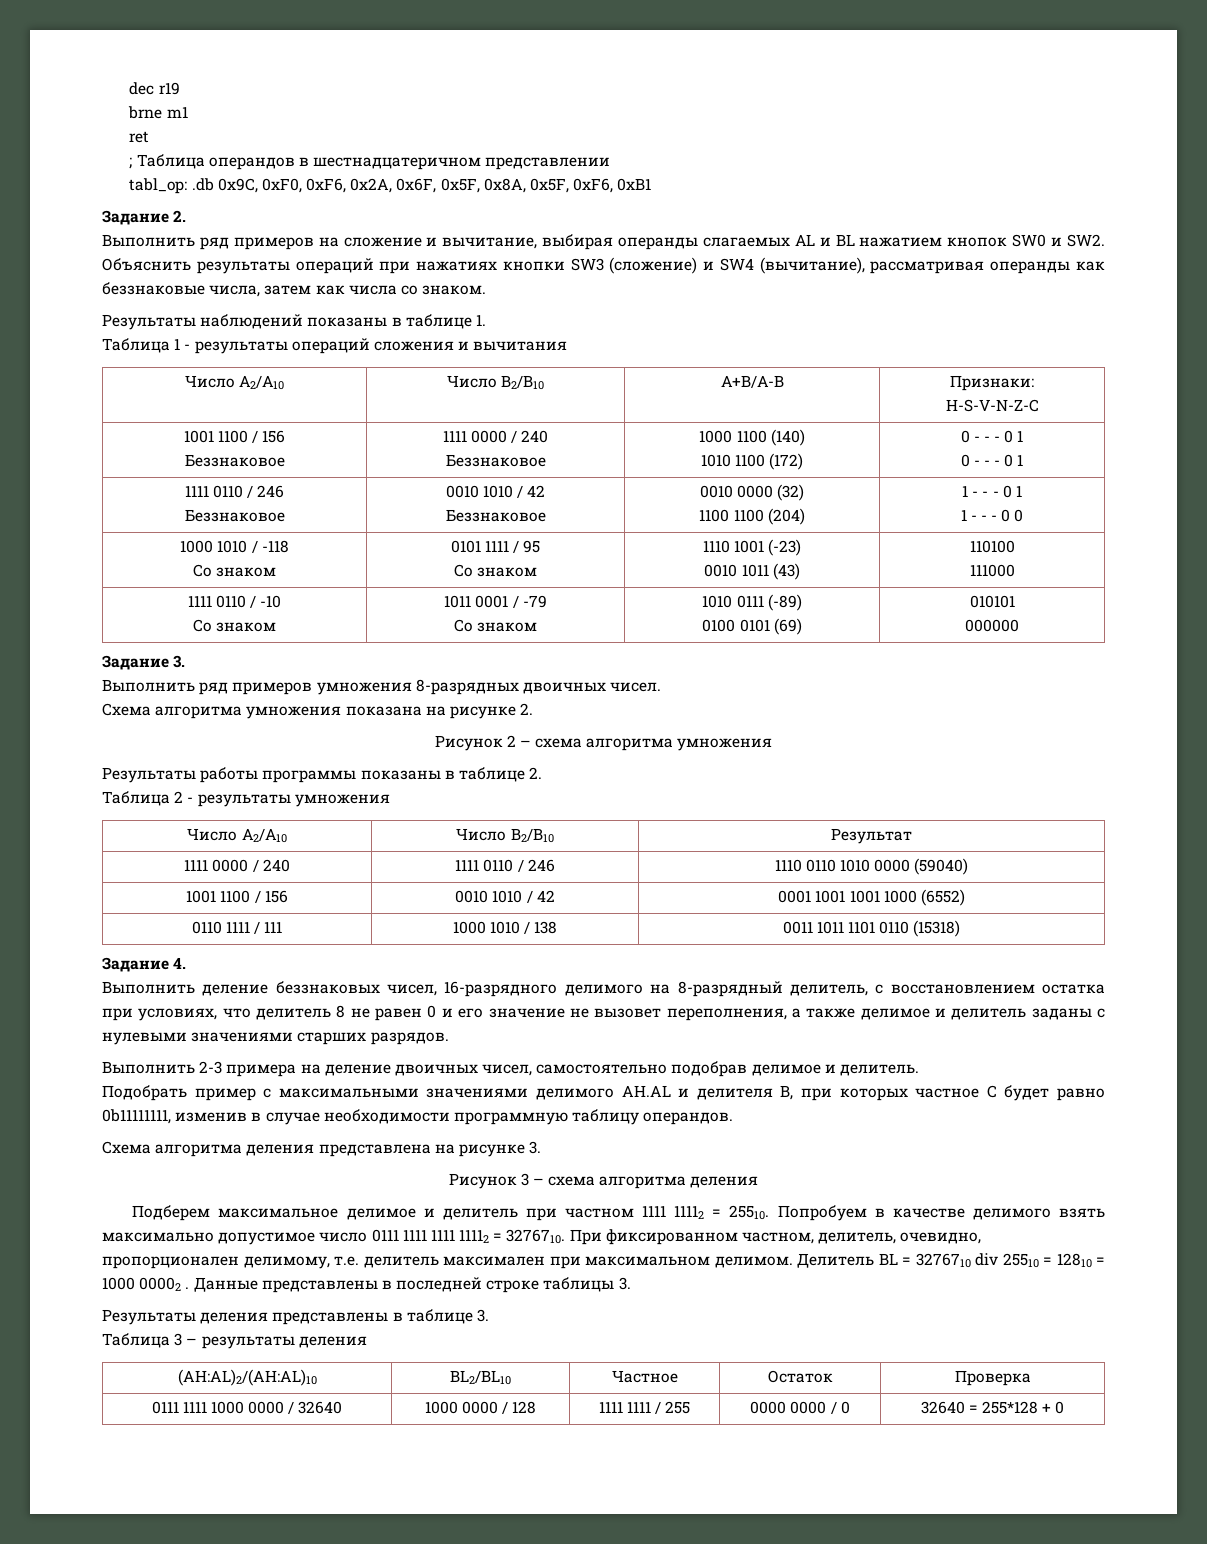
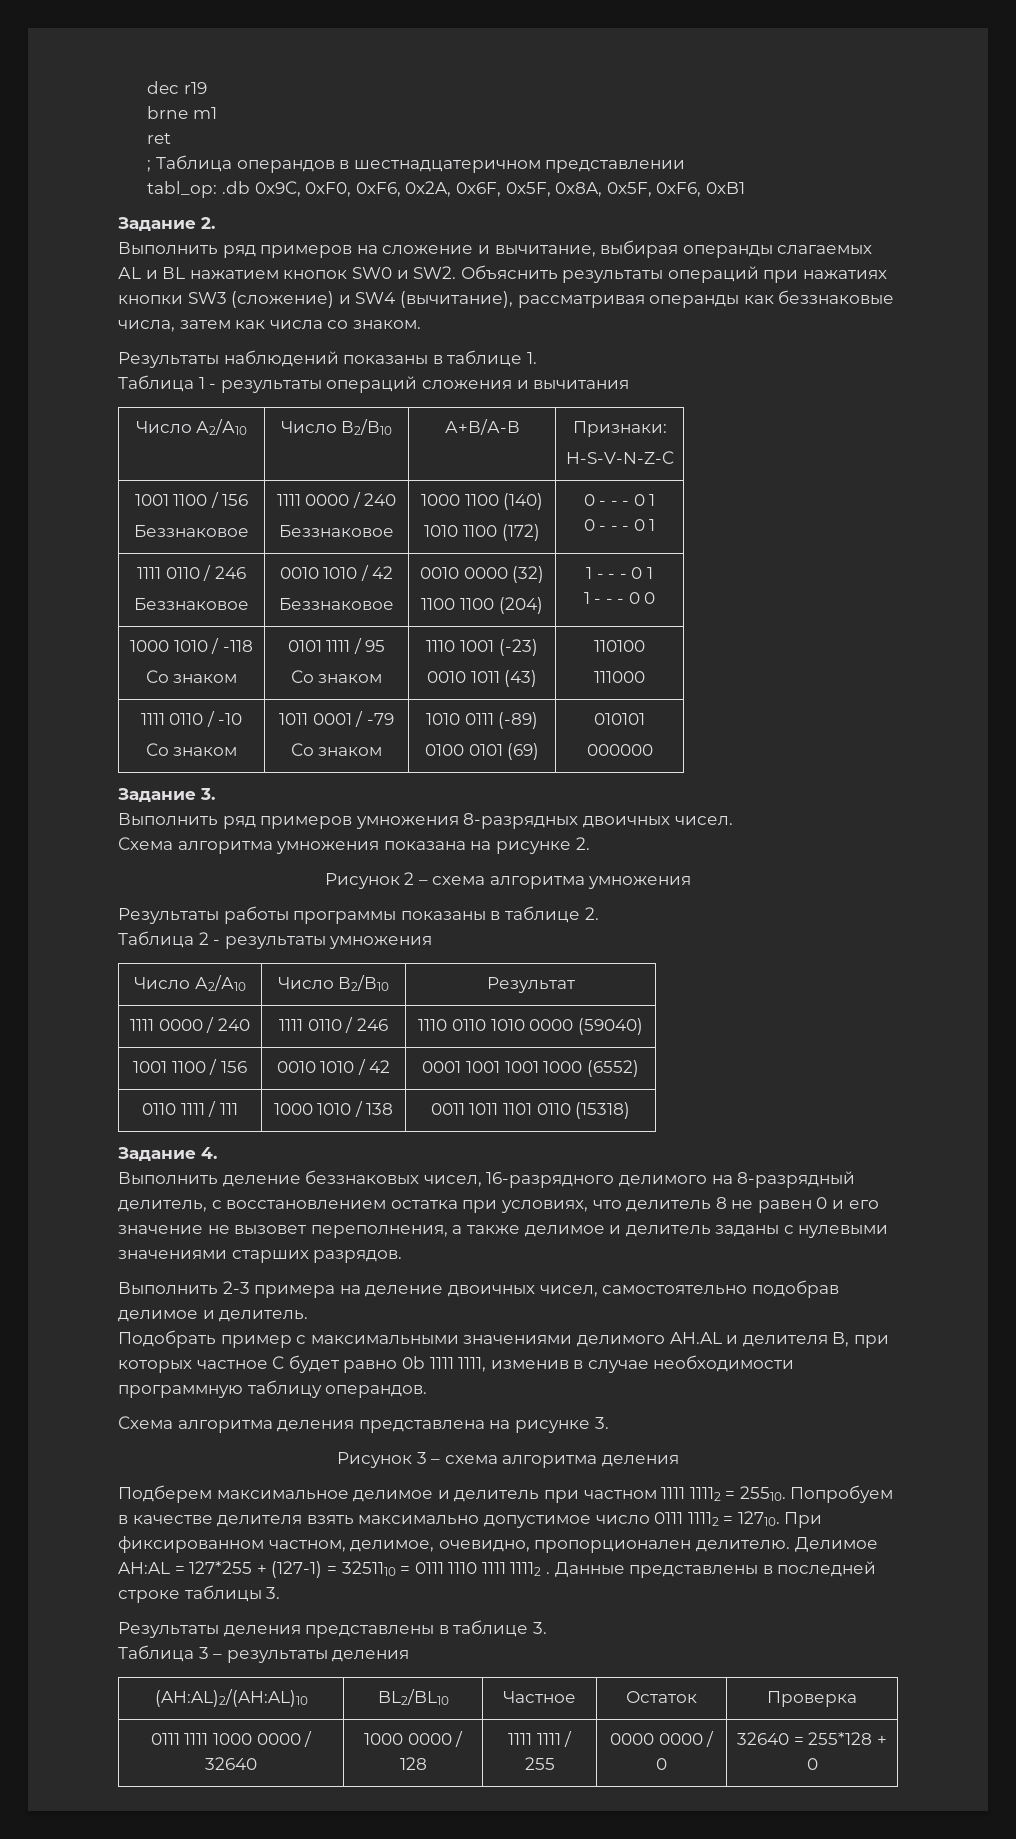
- Подобрать пример с максимальными значениями делимого AH.AL и делителя B, при которых частное С будет равно 0b11111111, изменив в случае необходимости программную таблицу операндов.
+ Подобрать пример с максимальными значениями делимого AH.AL и делителя B, при которых частное С будет равно 0b 1111 1111, изменив в случае необходимости программную таблицу операндов.
- Попробуем в качестве делимого взять максимально допустимое число 0111 1111 1111 11112 = 3276710.
+ Попробуем в качестве делителя взять максимально допустимое число 0111 11112 = 12710.
- При фиксированном частном, делитель, очевидно, пропорционален делимому, т.е. делитель максимален при максимальном делимом. Делитель BL = 3276710 div 25510 = 12810 = 1000 00002 .
+ При фиксированном частном, делимое, очевидно, пропорционален делителю. Делимое AH:AL = 127*255 + (127-1) = 3251110 = 0111 1110 1111 11112 .

